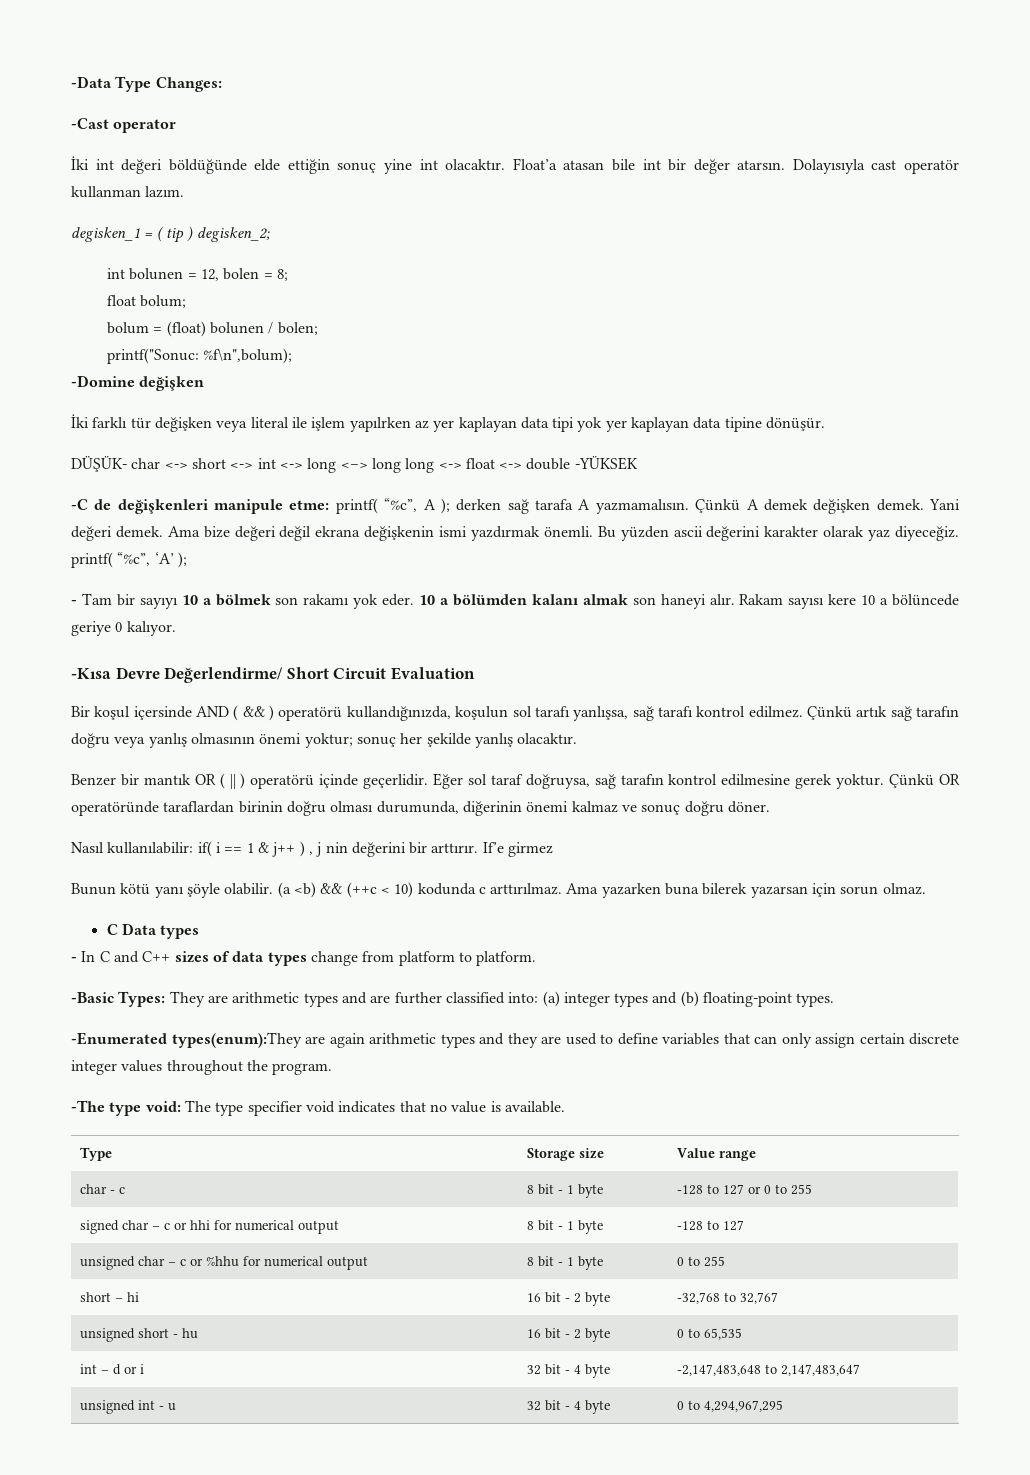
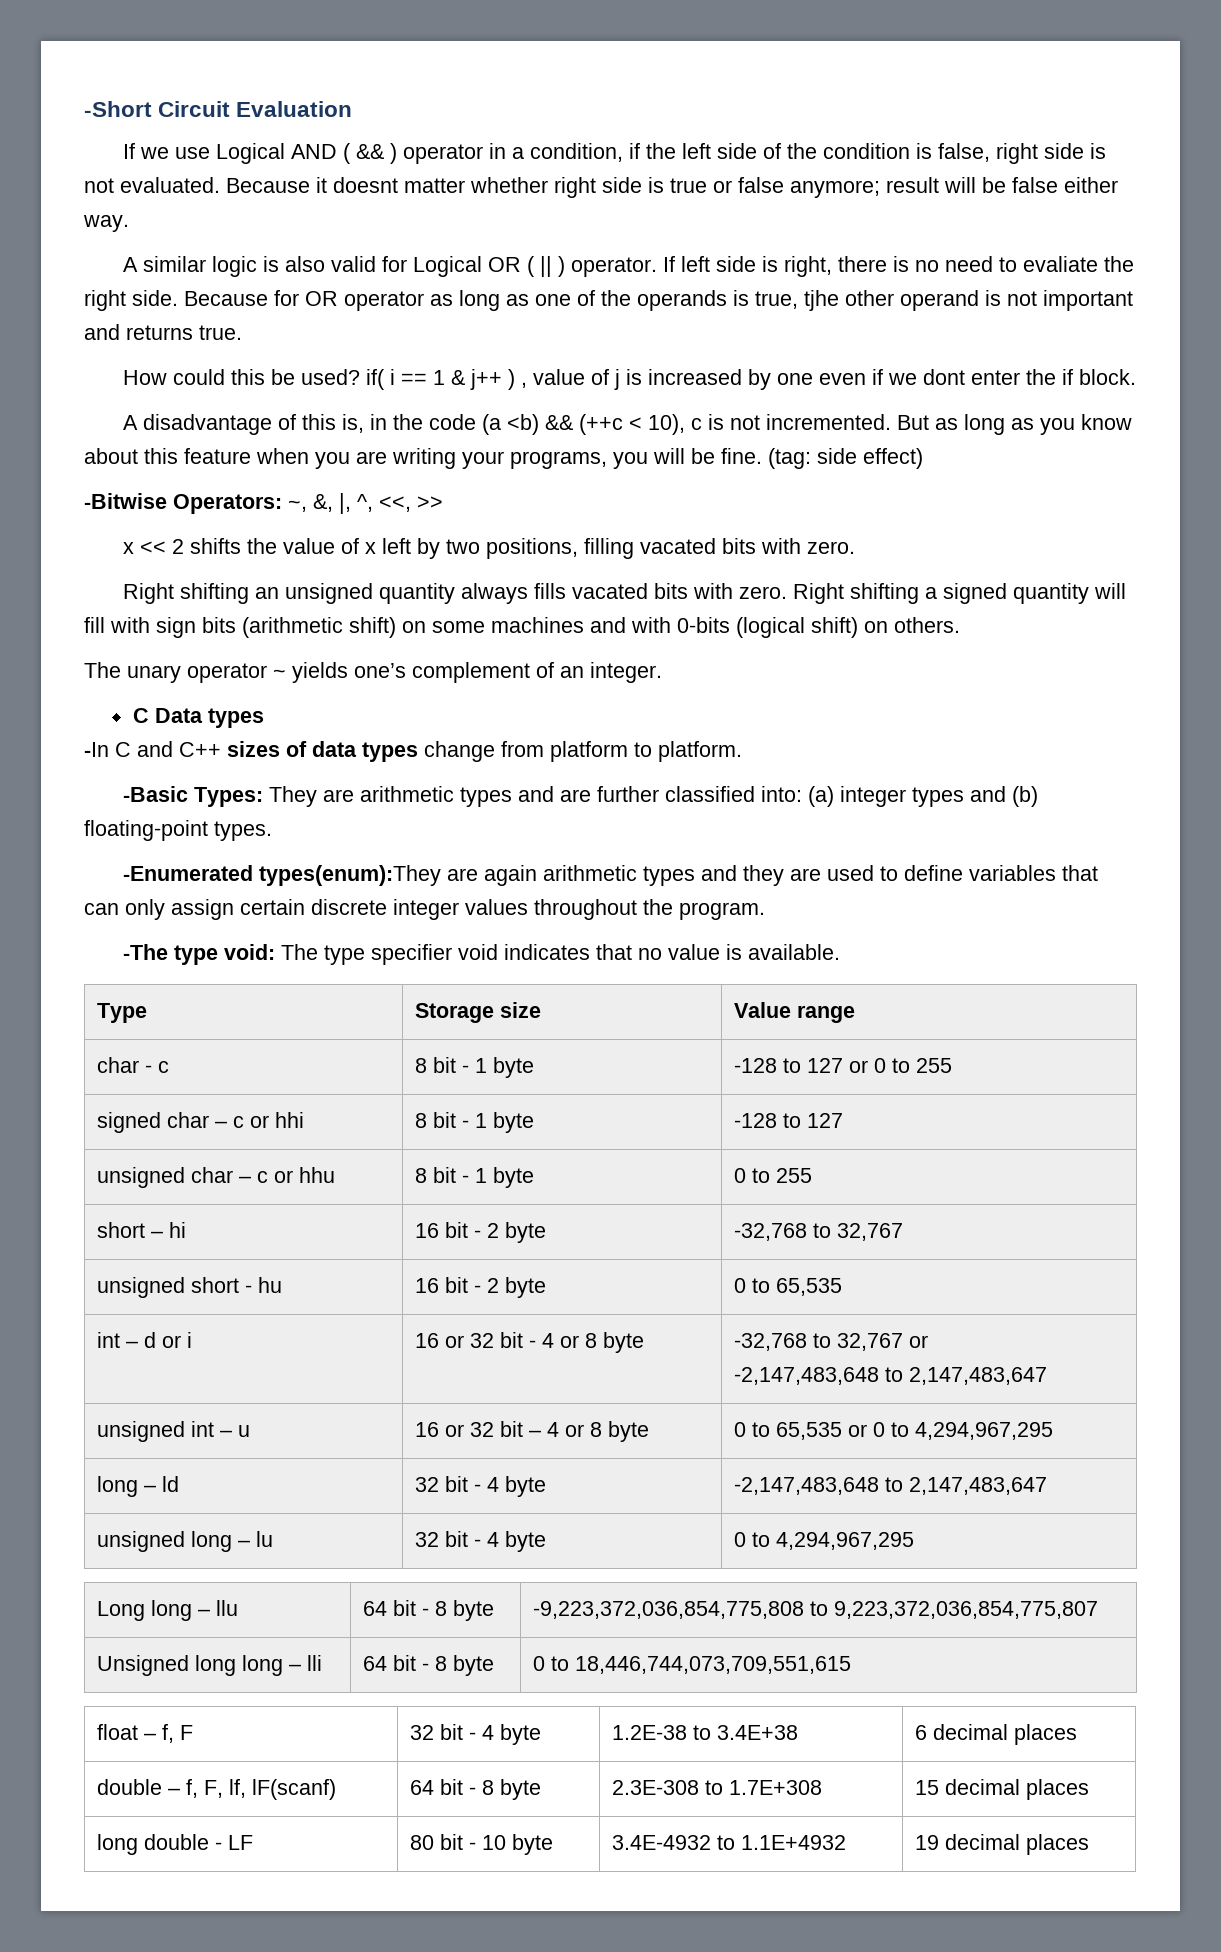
- -Data Type Changes:
- -Cast operator
- İki int değeri böldüğünde elde ettiğin sonuç yine int olacaktır. Float’a atasan bile int bir değer atarsın. Dolayısıyla cast operatör kullanman lazım.
- degisken_1 = ( tip ) degisken_2;
- int bolunen = 12, bolen = 8;
- float bolum;
- bolum = (float) bolunen / bolen;
- printf("Sonuc: %f\n",bolum);
- -Domine değişken
- İki farklı tür değişken veya literal ile işlem yapılrken az yer kaplayan data tipi yok yer kaplayan data tipine dönüşür.
- DÜŞÜK- char <-> short <-> int <-> long <–> long long <-> float <-> double -YÜKSEK
- -C de değişkenleri manipule etme: printf( “%c”, A ); derken sağ tarafa A yazmamalısın. Çünkü A demek değişken demek. Yani değeri demek. Ama bize değeri değil ekrana değişkenin ismi yazdırmak önemli. Bu yüzden ascii değerini karakter olarak yaz diyeceğiz. printf( “%c”, ‘A’ );
- - Tam bir sayıyı 10 a bölmek son rakamı yok eder. 10 a bölümden kalanı almak son haneyi alır. Rakam sayısı kere 10 a bölüncede geriye 0 kalıyor.
- -Kısa Devre Değerlendirme/ Short Circuit Evaluation
- Bir koşul içersinde AND ( && ) operatörü kullandığınızda, koşulun sol tarafı yanlışsa, sağ tarafı kontrol edilmez. Çünkü artık sağ tarafın doğru veya yanlış olmasının önemi yoktur; sonuç her şekilde yanlış olacaktır.
- Benzer bir mantık OR ( || ) operatörü içinde geçerlidir. Eğer sol taraf doğruysa, sağ tarafın kontrol edilmesine gerek yoktur. Çünkü OR operatöründe taraflardan birinin doğru olması durumunda, diğerinin önemi kalmaz ve sonuç doğru döner.
- Nasıl kullanılabilir: if( i == 1 & j++ ) , j nin değerini bir arttırır. If’e girmez
- Bunun kötü yanı şöyle olabilir. (a <b) && (++c < 10) kodunda c arttırılmaz. Ama yazarken buna bilerek yazarsan için sorun olmaz.
+ -Short Circuit Evaluation
+ If we use Logical AND ( && ) operator in a condition, if the left side of the condition is false, right side is not evaluated. Because it doesnt matter whether right side is true or false anymore; result will be false either way.
+ A similar logic is also valid for Logical OR ( || ) operator. If left side is right, there is no need to evaliate the right side. Because for OR operator as long as one of the operands is true, tjhe other operand is not important and returns true.
+ How could this be used? if( i == 1 & j++ ) , value of j is increased by one even if we dont enter the if block.
+ A disadvantage of this is, in the code (a <b) && (++c < 10), c is not incremented. But as long as you know about this feature when you are writing your programs, you will be fine. (tag: side effect)
+ -Bitwise Operators: ~, &, |, ^, <<, >>
+ x << 2 shifts the value of x left by two positions, filling vacated bits with zero.
+ Right shifting an unsigned quantity always fills vacated bits with zero. Right shifting a signed quantity will fill with sign bits (arithmetic shift) on some machines and with 0-bits (logical shift) on others.
+ The unary operator ~ yields one’s complement of an integer.
- - In C and C++ sizes of data types change from platform to platform.
+ -In C and C++ sizes of data types change from platform to platform.
- signed char – c or hhi for numerical output | 8 bit - 1 byte | -128 to 127
+ signed char – c or hhi | 8 bit - 1 byte | -128 to 127
- unsigned char – c or %hhu for numerical output | 8 bit - 1 byte | 0 to 255
+ unsigned char – c or hhu | 8 bit - 1 byte | 0 to 255
- int – d or i | 32 bit - 4 byte | -2,147,483,648 to 2,147,483,647
+ int – d or i | 16 or 32 bit - 4 or 8 byte | -32,768 to 32,767 or
+ -2,147,483,648 to 2,147,483,647
+ unsigned int – u | 16 or 32 bit – 4 or 8 byte | 0 to 65,535 or 0 to 4,294,967,295
+ long – ld | 32 bit - 4 byte | -2,147,483,648 to 2,147,483,647
- unsigned int - u | 32 bit - 4 byte | 0 to 4,294,967,295
+ unsigned long – lu | 32 bit - 4 byte | 0 to 4,294,967,295
+ Long long – llu | 64 bit - 8 byte | -9,223,372,036,854,775,808 to 9,223,372,036,854,775,807
+ Unsigned long long – lli | 64 bit - 8 byte | 0 to 18,446,744,073,709,551,615
+ float – f, F | 32 bit - 4 byte | 1.2E-38 to 3.4E+38 | 6 decimal places
+ double – f, F, lf, lF(scanf) | 64 bit - 8 byte | 2.3E-308 to 1.7E+308 | 15 decimal places
+ long double - LF | 80 bit - 10 byte | 3.4E-4932 to 1.1E+4932 | 19 decimal places

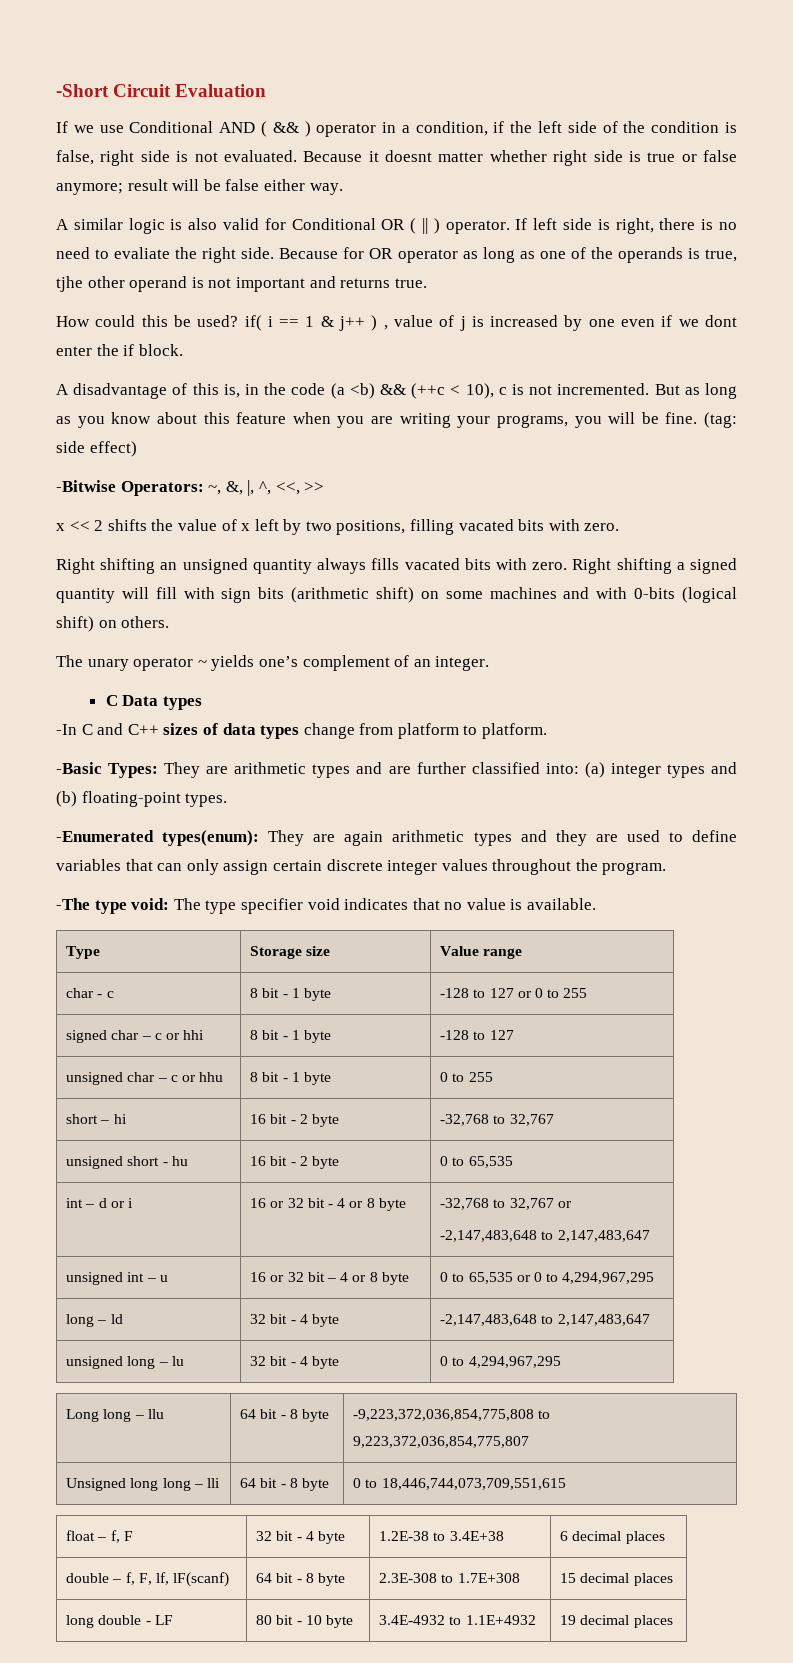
- If we use Logical AND ( && ) operator in a condition, if the left side of the condition is false, right side is not evaluated.
+ If we use Conditional AND ( && ) operator in a condition, if the left side of the condition is false, right side is not evaluated.
- A similar logic is also valid for Logical OR ( || ) operator.
+ A similar logic is also valid for Conditional OR ( || ) operator.
- -Enumerated types(enum):They are again arithmetic types and they are used to define variables that can only assign certain discrete integer values throughout the program.
+ -Enumerated types(enum): They are again arithmetic types and they are used to define variables that can only assign certain discrete integer values throughout the program.

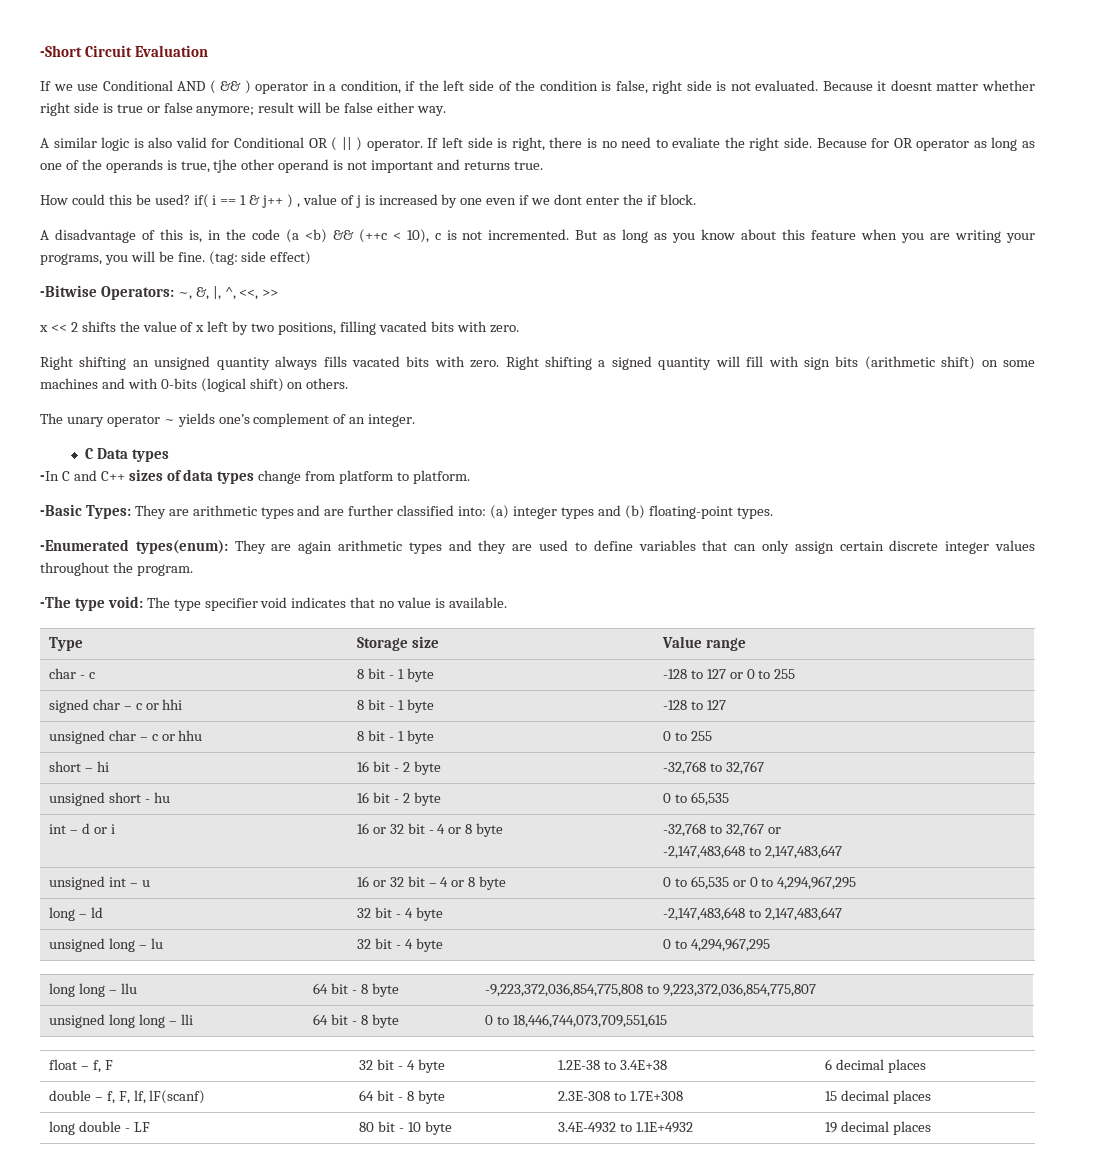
- Long long – llu | 64 bit - 8 byte | -9,223,372,036,854,775,808 to 9,223,372,036,854,775,807
+ long long – llu | 64 bit - 8 byte | -9,223,372,036,854,775,808 to 9,223,372,036,854,775,807
- Unsigned long long – lli | 64 bit - 8 byte | 0 to 18,446,744,073,709,551,615
+ unsigned long long – lli | 64 bit - 8 byte | 0 to 18,446,744,073,709,551,615

